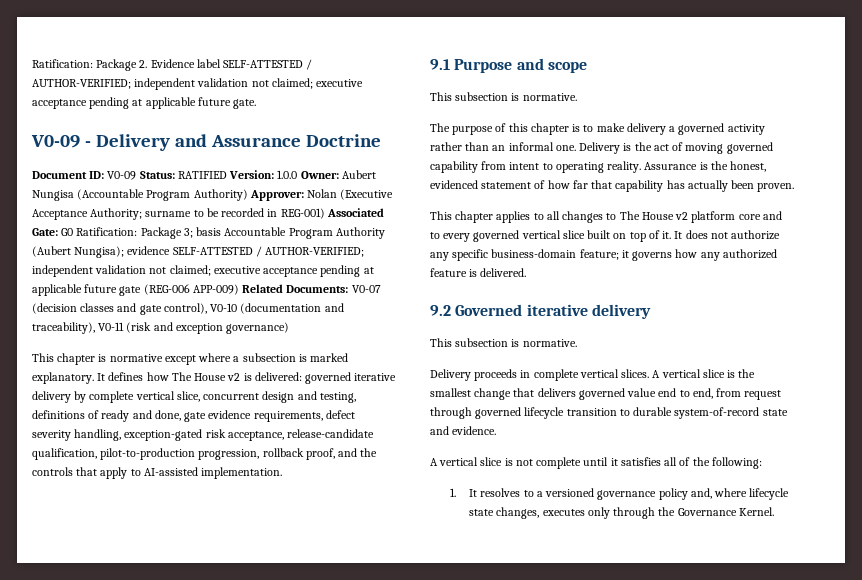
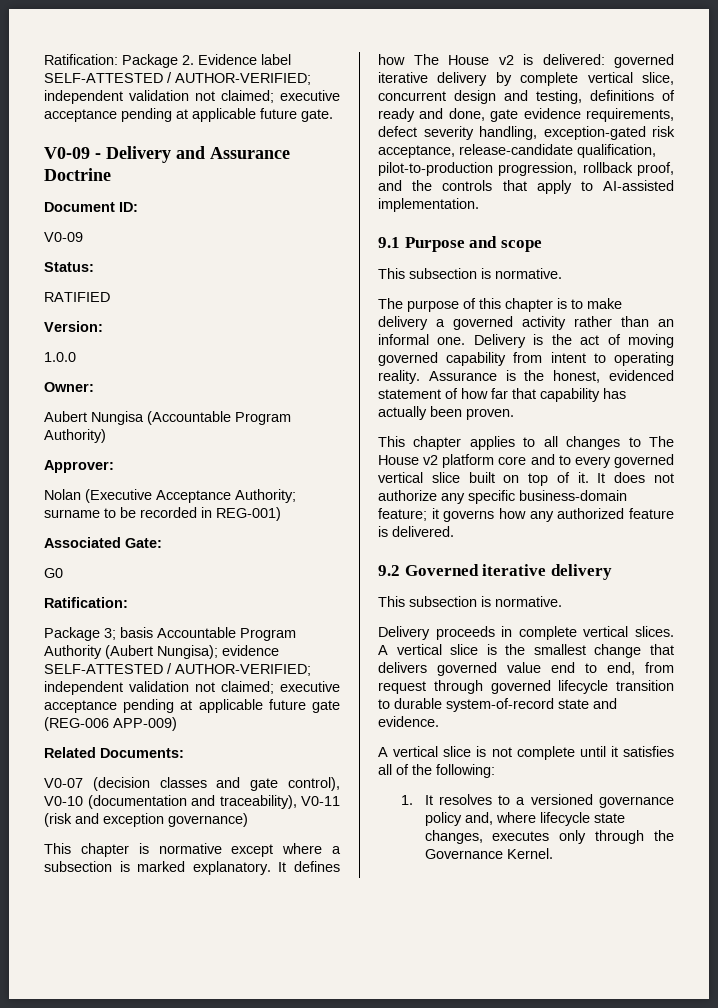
- Document ID: V0-09 Status: RATIFIED Version: 1.0.0 Owner: Aubert Nungisa (Accountable Program Authority) Approver: Nolan (Executive Acceptance Authority;
+ Document ID:
+ V0-09
+ Status:
+ RATIFIED
+ Version:
+ 1.0.0
+ Owner:
+ Aubert Nungisa (Accountable Program Authority)
+ Approver:
+ Nolan (Executive Acceptance Authority;
- surname to be recorded in REG-001) Associated Gate: G0 Ratification: Package 3;
+ surname to be recorded in REG-001)
+ Associated Gate:
+ G0
+ Ratification:
+ Package 3;
- executive acceptance pending at applicable future gate (REG-006 APP-009) Related Documents: V0-07 (decision classes and gate control), V0-10 (documentation and traceability), V0-11 (risk and exception governance)
+ executive acceptance pending at applicable future gate (REG-006 APP-009)
+ Related Documents:
+ V0-07 (decision classes and gate control), V0-10 (documentation and traceability), V0-11 (risk and exception governance)

